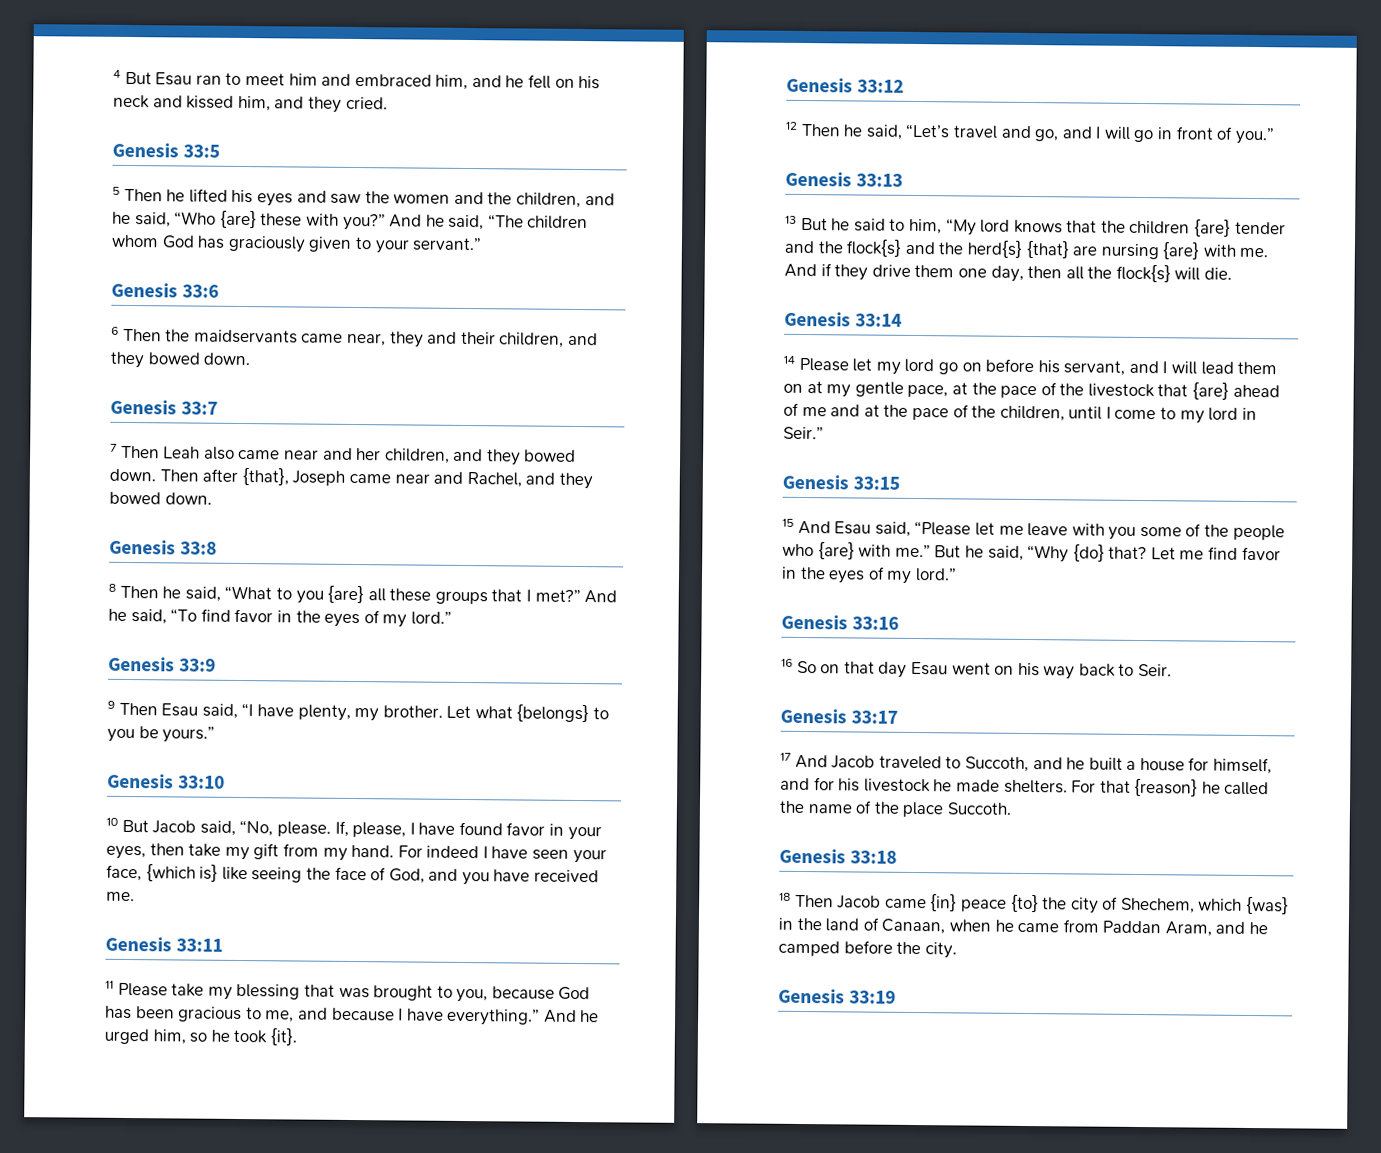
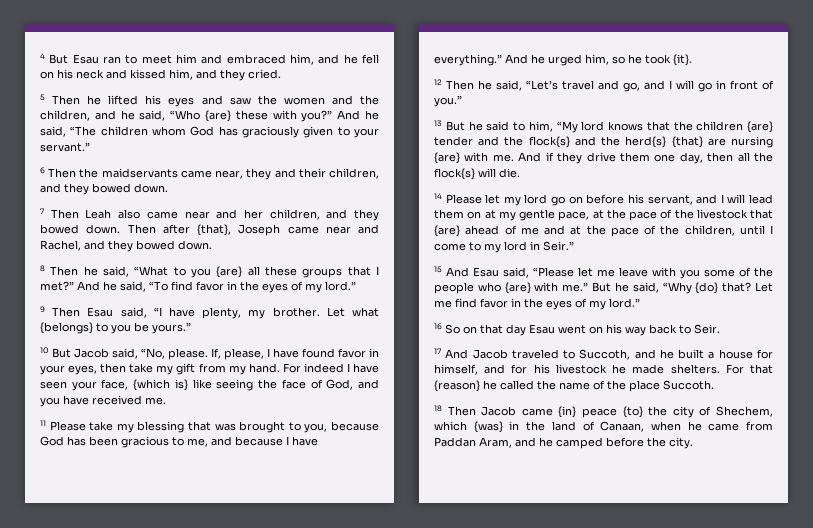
- Genesis 33:5
- Genesis 33:6
- Genesis 33:7
- Genesis 33:8
- Genesis 33:9
- Genesis 33:10
- Genesis 33:11
- Genesis 33:12
- Genesis 33:13
- Genesis 33:14
- Genesis 33:15
- Genesis 33:16
- Genesis 33:17
- Genesis 33:18
- Genesis 33:19

